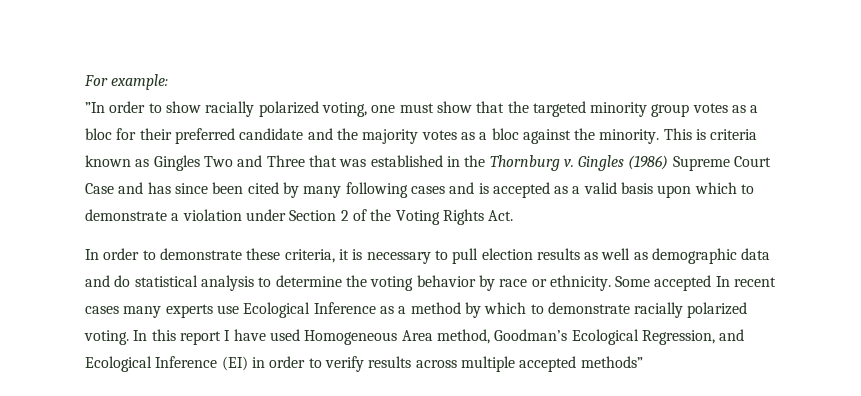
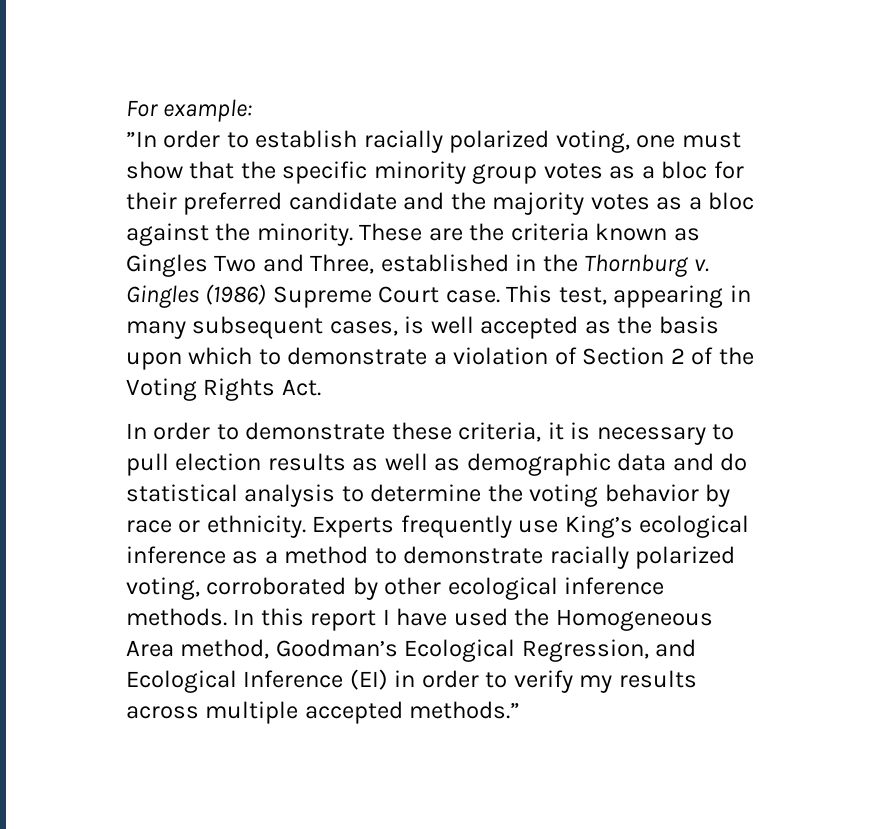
- ”In order to show racially polarized voting, one must show that the targeted minority group votes as a bloc for their preferred candidate and the majority votes as a bloc against the minority.
+ ”In order to establish racially polarized voting, one must show that the specific minority group votes as a bloc for their preferred candidate and the majority votes as a bloc against the minority.
- This is criteria known as Gingles Two and Three that was established in the Thornburg v.
+ These are the criteria known as Gingles Two and Three, established in the Thornburg v.
- Gingles (1986) Supreme Court Case and has since been cited by many following cases and is accepted as a valid basis upon which to demonstrate a violation under Section 2 of the Voting Rights Act.
+ Gingles (1986) Supreme Court case. This test, appearing in many subsequent cases, is well accepted as the basis upon which to demonstrate a violation of Section 2 of the Voting Rights Act.
- Some accepted In recent cases many experts use Ecological Inference as a method by which to demonstrate racially polarized voting.
+ Experts frequently use King’s ecological inference as a method to demonstrate racially polarized voting, corroborated by other ecological inference methods.
- In this report I have used Homogeneous Area method, Goodman’s Ecological Regression, and Ecological Inference (EI) in order to verify results across multiple accepted methods”
+ In this report I have used the Homogeneous Area method, Goodman’s Ecological Regression, and Ecological Inference (EI) in order to verify my results across multiple accepted methods.”

